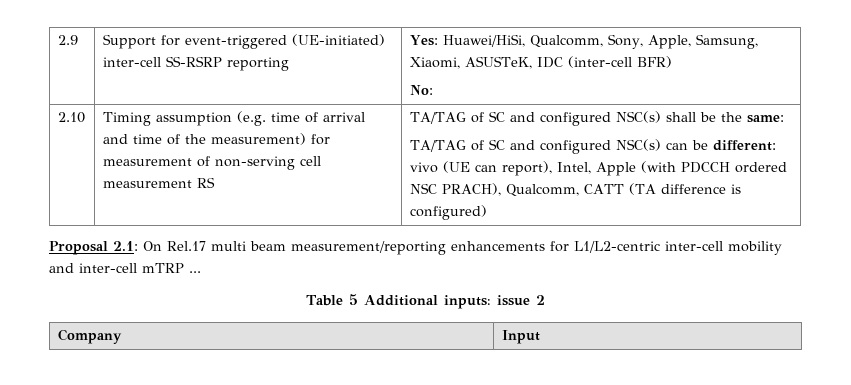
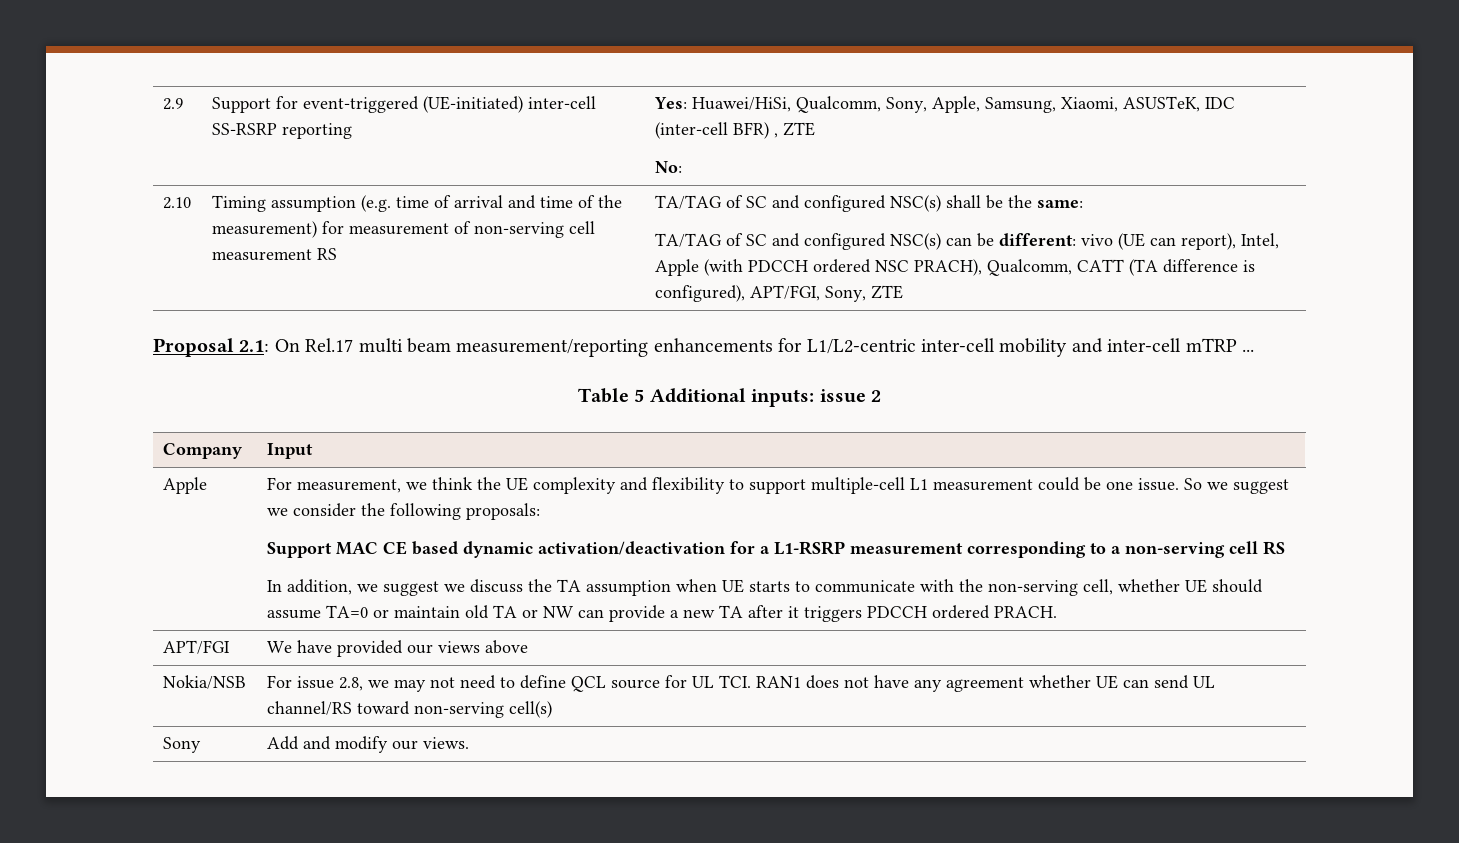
- 2.9 | Support for event-triggered (UE-initiated) inter-cell SS-RSRP reporting | Yes: Huawei/HiSi, Qualcomm, Sony, Apple, Samsung, Xiaomi, ASUSTeK, IDC (inter-cell BFR)
+ 2.9 | Support for event-triggered (UE-initiated) inter-cell SS-RSRP reporting | Yes: Huawei/HiSi, Qualcomm, Sony, Apple, Samsung, Xiaomi, ASUSTeK, IDC (inter-cell BFR) , ZTE
- TA/TAG of SC and configured NSC(s) can be different: vivo (UE can report), Intel, Apple (with PDCCH ordered NSC PRACH), Qualcomm, CATT (TA difference is configured)
+ TA/TAG of SC and configured NSC(s) can be different: vivo (UE can report), Intel, Apple (with PDCCH ordered NSC PRACH), Qualcomm, CATT (TA difference is configured), APT/FGI, Sony, ZTE
+ Apple | For measurement, we think the UE complexity and flexibility to support multiple-cell L1 measurement could be one issue. So we suggest we consider the following proposals:
+ Support MAC CE based dynamic activation/deactivation for a L1-RSRP measurement corresponding to a non-serving cell RS
+ In addition, we suggest we discuss the TA assumption when UE starts to communicate with the non-serving cell, whether UE should assume TA=0 or maintain old TA or NW can provide a new TA after it triggers PDCCH ordered PRACH.
+ APT/FGI | We have provided our views above
+ Nokia/NSB | For issue 2.8, we may not need to define QCL source for UL TCI. RAN1 does not have any agreement whether UE can send UL channel/RS toward non-serving cell(s)
+ Sony | Add and modify our views.

